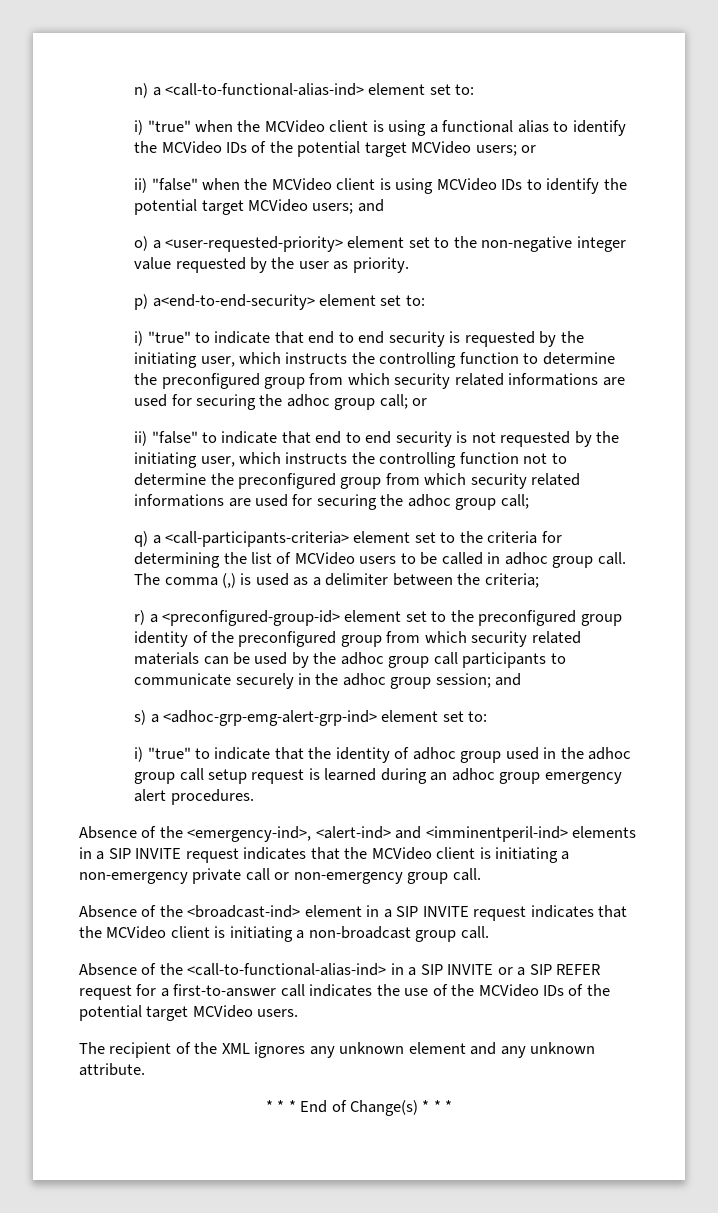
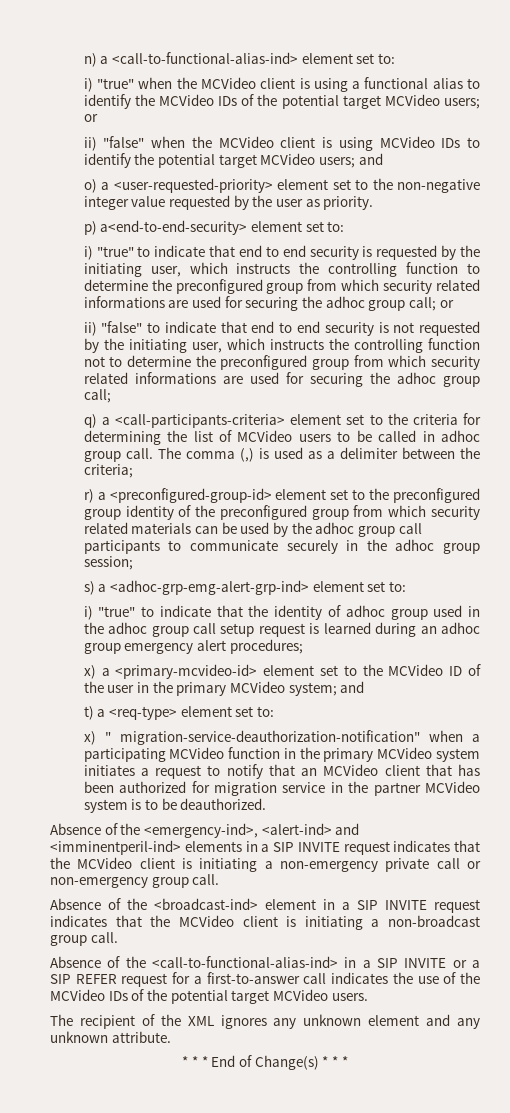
- r) a <preconfigured-group-id> element set to the preconfigured group identity of the preconfigured group from which security related materials can be used by the adhoc group call participants to communicate securely in the adhoc group session; and
+ r) a <preconfigured-group-id> element set to the preconfigured group identity of the preconfigured group from which security related materials can be used by the adhoc group call participants to communicate securely in the adhoc group session;
- i) "true" to indicate that the identity of adhoc group used in the adhoc group call setup request is learned during an adhoc group emergency alert procedures.
+ i) "true" to indicate that the identity of adhoc group used in the adhoc group call setup request is learned during an adhoc group emergency alert procedures;
+ x) a <primary-mcvideo-id> element set to the MCVideo ID of the user in the primary MCVideo system; and
+ t) a <req-type> element set to:
+ x) " migration-service-deauthorization-notification" when a participating MCVideo function in the primary MCVideo system initiates a request to notify that an MCVideo client that has been authorized for migration service in the partner MCVideo system is to be deauthorized.

